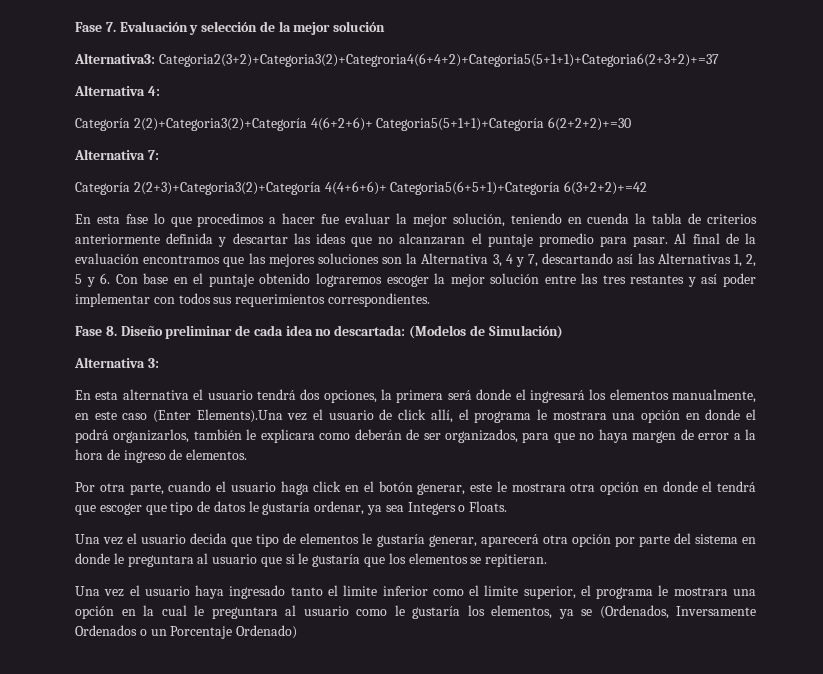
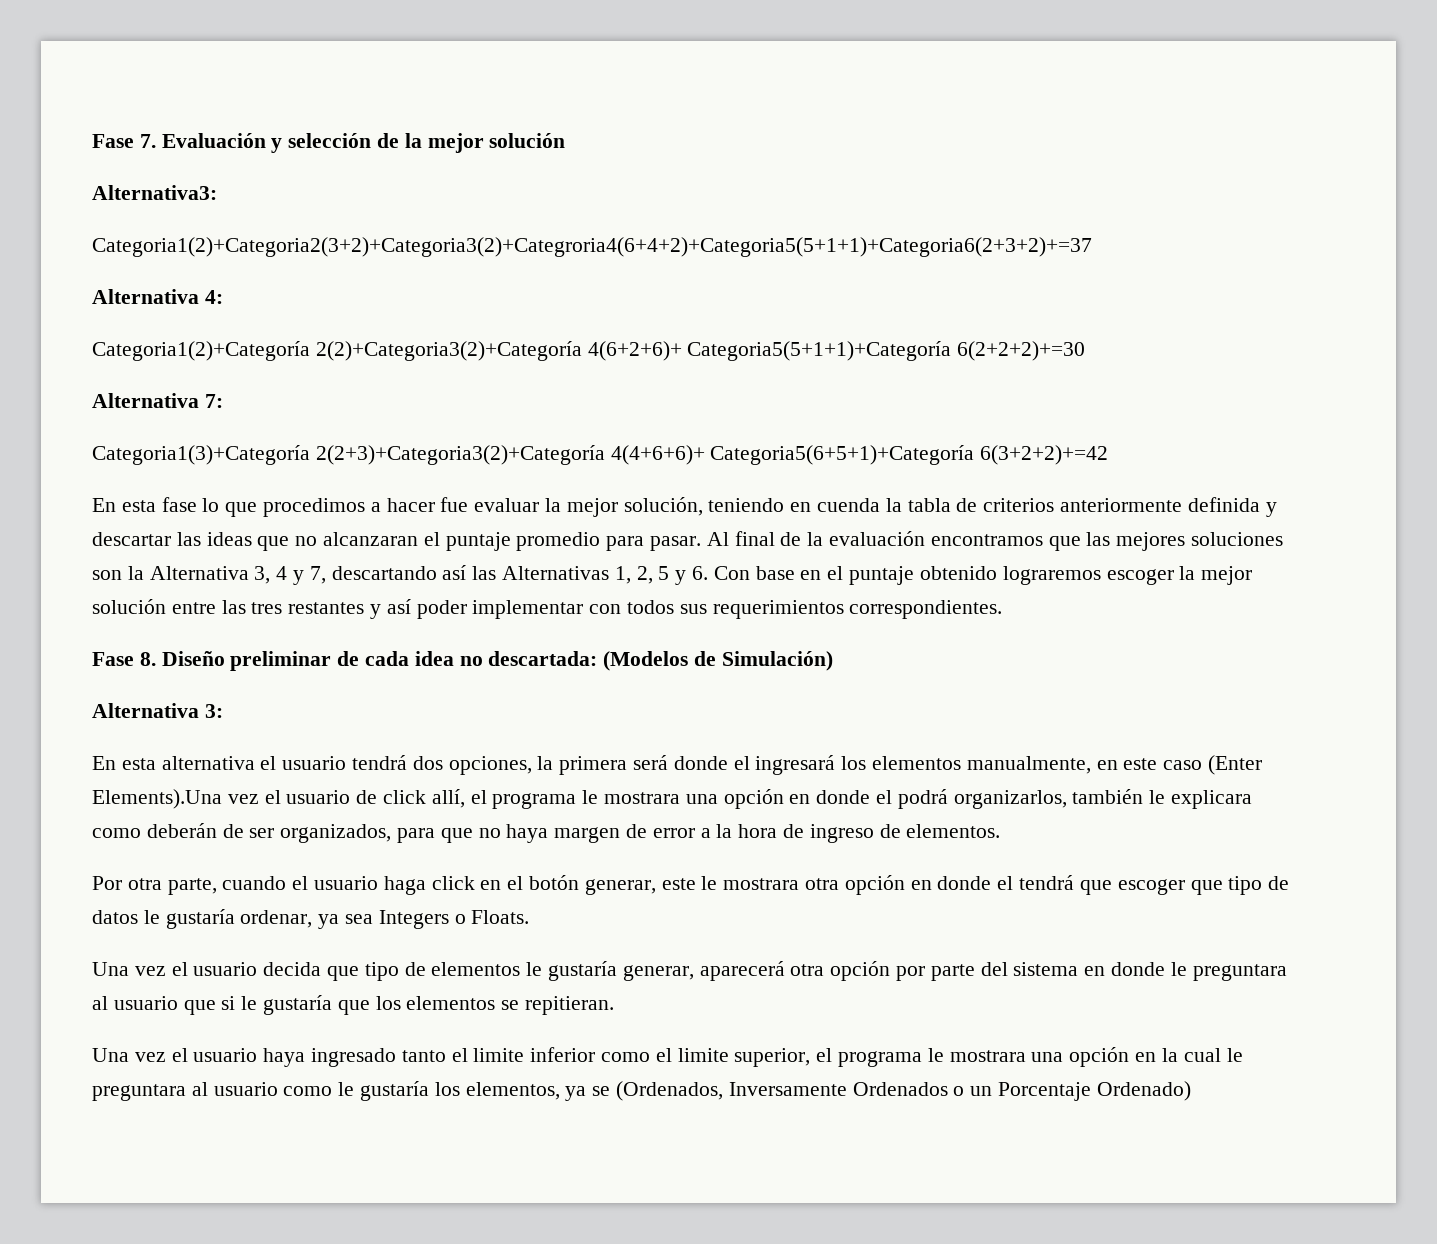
- Alternativa3: Categoria2(3+2)+Categoria3(2)+Categroria4(6+4+2)+Categoria5(5+1+1)+Categoria6(2+3+2)+=37
+ Alternativa3:
+ Categoria1(2)+Categoria2(3+2)+Categoria3(2)+Categroria4(6+4+2)+Categoria5(5+1+1)+Categoria6(2+3+2)+=37
- Categoría 2(2)+Categoria3(2)+Categoría 4(6+2+6)+ Categoria5(5+1+1)+Categoría 6(2+2+2)+=30
+ Categoria1(2)+Categoría 2(2)+Categoria3(2)+Categoría 4(6+2+6)+ Categoria5(5+1+1)+Categoría 6(2+2+2)+=30
- Categoría 2(2+3)+Categoria3(2)+Categoría 4(4+6+6)+ Categoria5(6+5+1)+Categoría 6(3+2+2)+=42
+ Categoria1(3)+Categoría 2(2+3)+Categoria3(2)+Categoría 4(4+6+6)+ Categoria5(6+5+1)+Categoría 6(3+2+2)+=42

